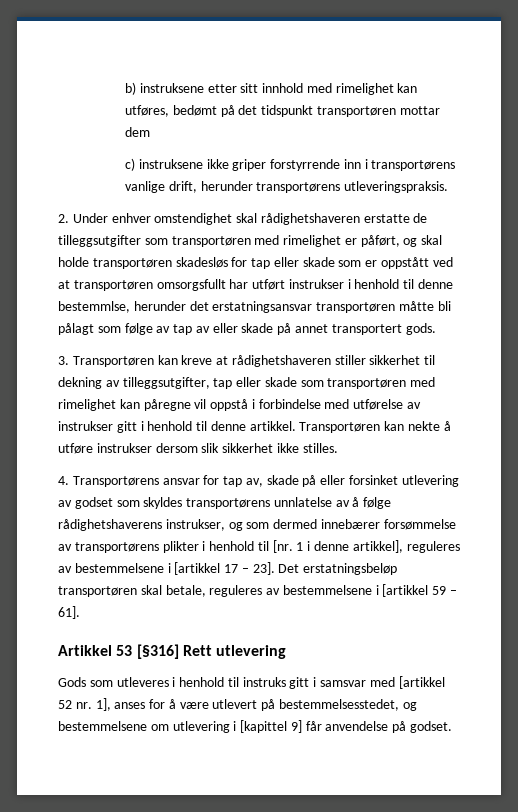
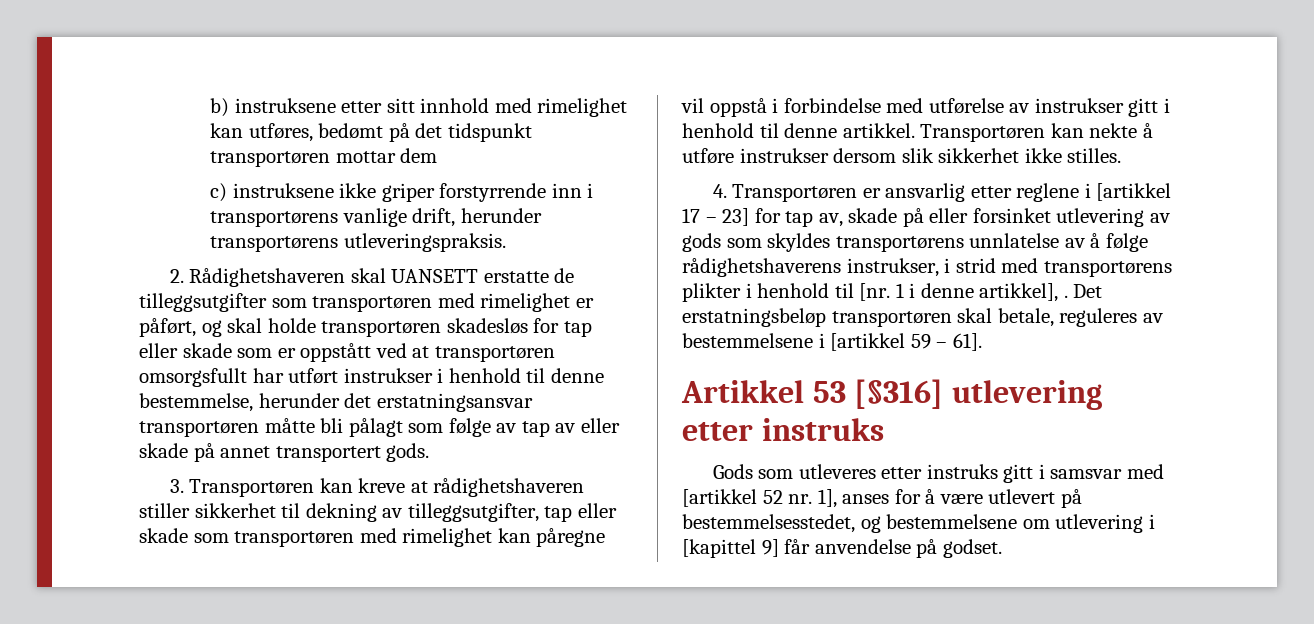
- 2. Under enhver omstendighet skal rådighetshaveren erstatte de tilleggsutgifter som transportøren med rimelighet er påført, og skal holde transportøren skadesløs for tap eller skade som er oppstått ved at transportøren omsorgsfullt har utført instrukser i henhold til denne bestemmlse, herunder det erstatningsansvar transportøren måtte bli pålagt som følge av tap av eller skade på annet transportert gods.
+ 2. Rådighetshaveren skal UANSETT erstatte de tilleggsutgifter som transportøren med rimelighet er påført, og skal holde transportøren skadesløs for tap eller skade som er oppstått ved at transportøren omsorgsfullt har utført instrukser i henhold til denne bestemmelse, herunder det erstatningsansvar transportøren måtte bli pålagt som følge av tap av eller skade på annet transportert gods.
- 4. Transportørens ansvar for tap av, skade på eller forsinket utlevering av godset som skyldes transportørens unnlatelse av å følge rådighetshaverens instrukser, og som dermed innebærer forsømmelse av transportørens plikter i henhold til [nr. 1 i denne artikkel], reguleres av bestemmelsene i [artikkel 17 – 23].
+ 4. Transportøren er ansvarlig etter reglene i [artikkel 17 – 23] for tap av, skade på eller forsinket utlevering av gods som skyldes transportørens unnlatelse av å følge rådighetshaverens instrukser, i strid med transportørens plikter i henhold til [nr. 1 i denne artikkel], .
- Artikkel 53 [§316] Rett utlevering
+ Artikkel 53 [§316] utlevering etter instruks
- Gods som utleveres i henhold til instruks gitt i samsvar med [artikkel 52 nr. 1], anses for å være utlevert på bestemmelsesstedet, og bestemmelsene om utlevering i [kapittel 9] får anvendelse på godset.
+ Gods som utleveres etter instruks gitt i samsvar med [artikkel 52 nr. 1], anses for å være utlevert på bestemmelsesstedet, og bestemmelsene om utlevering i [kapittel 9] får anvendelse på godset.

